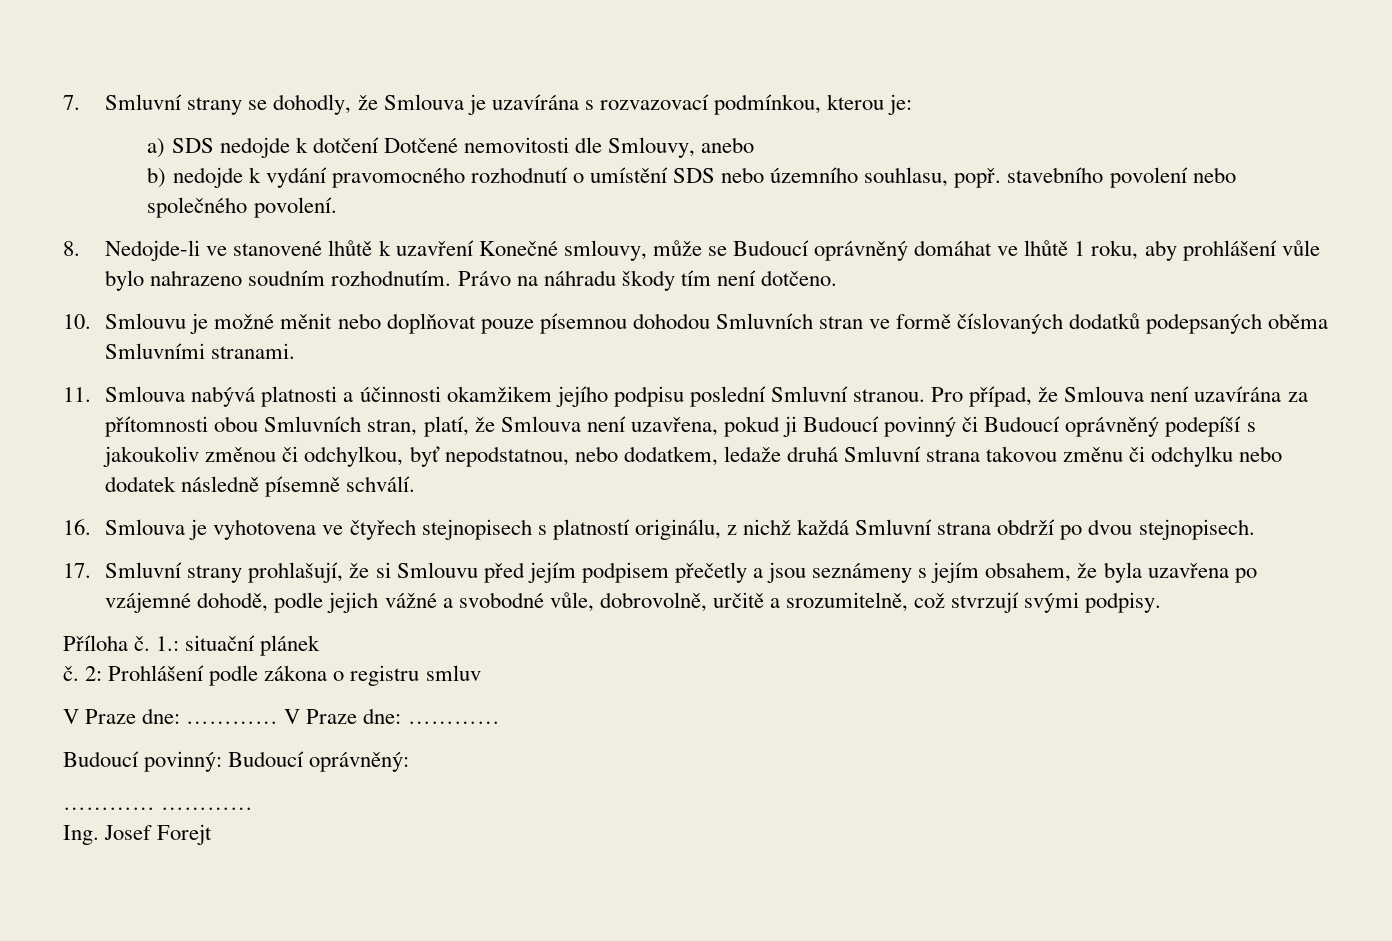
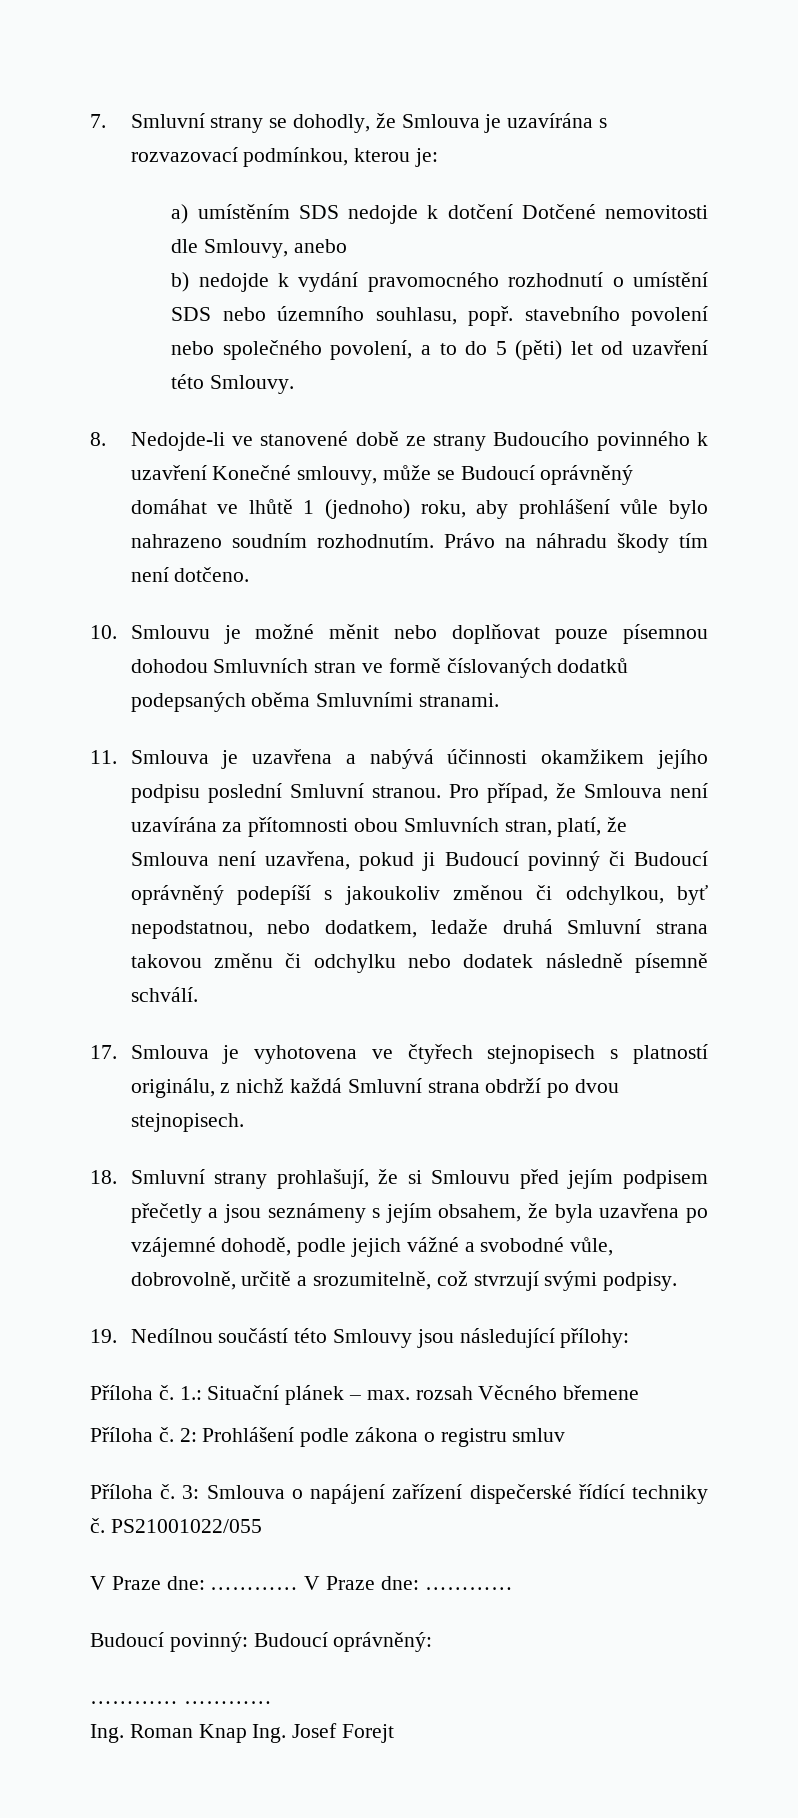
- a) SDS nedojde k dotčení Dotčené nemovitosti dle Smlouvy, anebo
+ a) umístěním SDS nedojde k dotčení Dotčené nemovitosti dle Smlouvy, anebo
- b) nedojde k vydání pravomocného rozhodnutí o umístění SDS nebo územního souhlasu, popř. stavebního povolení nebo společného povolení.
+ b) nedojde k vydání pravomocného rozhodnutí o umístění SDS nebo územního souhlasu, popř. stavebního povolení nebo společného povolení, a to do 5 (pěti) let od uzavření této Smlouvy.
- 8. Nedojde-li ve stanovené lhůtě k uzavření Konečné smlouvy, může se Budoucí oprávněný domáhat ve lhůtě 1 roku, aby prohlášení vůle bylo nahrazeno soudním rozhodnutím.
+ 8. Nedojde-li ve stanovené době ze strany Budoucího povinného k uzavření Konečné smlouvy, může se Budoucí oprávněný domáhat ve lhůtě 1 (jednoho) roku, aby prohlášení vůle bylo nahrazeno soudním rozhodnutím.
- 11. Smlouva nabývá platnosti a účinnosti okamžikem jejího podpisu poslední Smluvní stranou.
+ 11. Smlouva je uzavřena a nabývá účinnosti okamžikem jejího podpisu poslední Smluvní stranou.
- 16. Smlouva je vyhotovena ve čtyřech stejnopisech s platností originálu, z nichž každá Smluvní strana obdrží po dvou stejnopisech.
+ 17. Smlouva je vyhotovena ve čtyřech stejnopisech s platností originálu, z nichž každá Smluvní strana obdrží po dvou stejnopisech.
- 17. Smluvní strany prohlašují, že si Smlouvu před jejím podpisem přečetly a jsou seznámeny s jejím obsahem, že byla uzavřena po vzájemné dohodě, podle jejich vážné a svobodné vůle, dobrovolně, určitě a srozumitelně, což stvrzují svými podpisy.
+ 18. Smluvní strany prohlašují, že si Smlouvu před jejím podpisem přečetly a jsou seznámeny s jejím obsahem, že byla uzavřena po vzájemné dohodě, podle jejich vážné a svobodné vůle, dobrovolně, určitě a srozumitelně, což stvrzují svými podpisy.
+ 19. Nedílnou součástí této Smlouvy jsou následující přílohy:
- 1.: situační plánek
- č.
+ 1.: Situační plánek – max. rozsah Věcného břemene
+ Příloha č.
+ Příloha č. 3: Smlouva o napájení zařízení dispečerské řídící techniky č. PS21001022/055
- Ing. Josef Forejt
+ Ing. Roman Knap Ing. Josef Forejt

